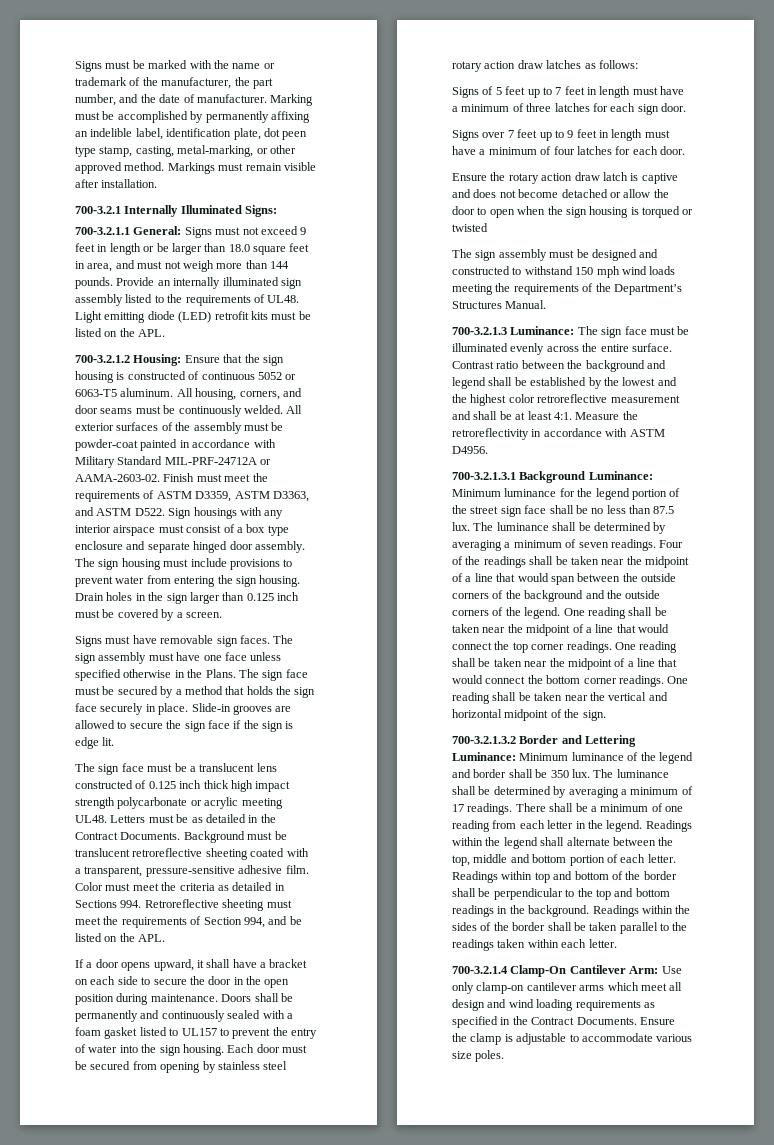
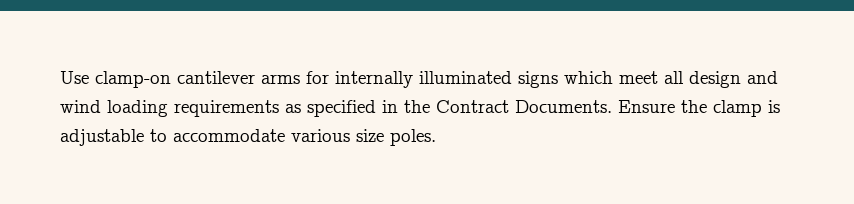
- Signs must be marked with the name or trademark of the manufacturer, the part number, and the date of manufacturer. Marking must be accomplished by permanently affixing an indelible label, identification plate, dot peen type stamp, casting, metal-marking, or other approved method. Markings must remain visible after installation.
- 700-3.2.1 Internally Illuminated Signs:
- 700-3.2.1.1 General: Signs must not exceed 9 feet in length or be larger than 18.0 square feet in area, and must not weigh more than 144 pounds. Provide an internally illuminated sign assembly listed to the requirements of UL48. Light emitting diode (LED) retrofit kits must be listed on the APL.
- 700-3.2.1.2 Housing: Ensure that the sign housing is constructed of continuous 5052 or 6063-T5 aluminum. All housing, corners, and door seams must be continuously welded. All exterior surfaces of the assembly must be powder-coat painted in accordance with Military Standard MIL-PRF-24712A or AAMA-2603-02. Finish must meet the requirements of ASTM D3359, ASTM D3363, and ASTM D522. Sign housings with any interior airspace must consist of a box type enclosure and separate hinged door assembly. The sign housing must include provisions to prevent water from entering the sign housing. Drain holes in the sign larger than 0.125 inch must be covered by a screen.
- Signs must have removable sign faces. The sign assembly must have one face unless specified otherwise in the Plans. The sign face must be secured by a method that holds the sign face securely in place. Slide-in grooves are allowed to secure the sign face if the sign is edge lit.
- The sign face must be a translucent lens constructed of 0.125 inch thick high impact strength polycarbonate or acrylic meeting UL48. Letters must be as detailed in the Contract Documents. Background must be translucent retroreflective sheeting coated with a transparent, pressure-sensitive adhesive film. Color must meet the criteria as detailed in Sections 994. Retroreflective sheeting must meet the requirements of Section 994, and be listed on the APL.
- If a door opens upward, it shall have a bracket on each side to secure the door in the open position during maintenance. Doors shall be permanently and continuously sealed with a foam gasket listed to UL157 to prevent the entry of water into the sign housing. Each door must be secured from opening by stainless steel rotary action draw latches as follows:
- Signs of 5 feet up to 7 feet in length must have a minimum of three latches for each sign door.
- Signs over 7 feet up to 9 feet in length must have a minimum of four latches for each door.
- Ensure the rotary action draw latch is captive and does not become detached or allow the door to open when the sign housing is torqued or twisted
- The sign assembly must be designed and constructed to withstand 150 mph wind loads meeting the requirements of the Department’s Structures Manual.
- 700-3.2.1.3 Luminance: The sign face must be illuminated evenly across the entire surface. Contrast ratio between the background and legend shall be established by the lowest and the highest color retroreflective measurement and shall be at least 4:1. Measure the retroreflectivity in accordance with ASTM D4956.
- 700-3.2.1.3.1 Background Luminance: Minimum luminance for the legend portion of the street sign face shall be no less than 87.5 lux. The luminance shall be determined by averaging a minimum of seven readings. Four of the readings shall be taken near the midpoint of a line that would span between the outside corners of the background and the outside corners of the legend. One reading shall be taken near the midpoint of a line that would connect the top corner readings. One reading shall be taken near the midpoint of a line that would connect the bottom corner readings. One reading shall be taken near the vertical and horizontal midpoint of the sign.
- 700-3.2.1.3.2 Border and Lettering Luminance: Minimum luminance of the legend and border shall be 350 lux. The luminance shall be determined by averaging a minimum of 17 readings. There shall be a minimum of one reading from each letter in the legend. Readings within the legend shall alternate between the top, middle and bottom portion of each letter. Readings within top and bottom of the border shall be perpendicular to the top and bottom readings in the background. Readings within the sides of the border shall be taken parallel to the readings taken within each letter.
- 700-3.2.1.4 Clamp-On Cantilever Arm: Use only clamp-on cantilever arms which meet all design and wind loading requirements as specified in the Contract Documents.
+ Use clamp-on cantilever arms for internally illuminated signs which meet all design and wind loading requirements as specified in the Contract Documents.

